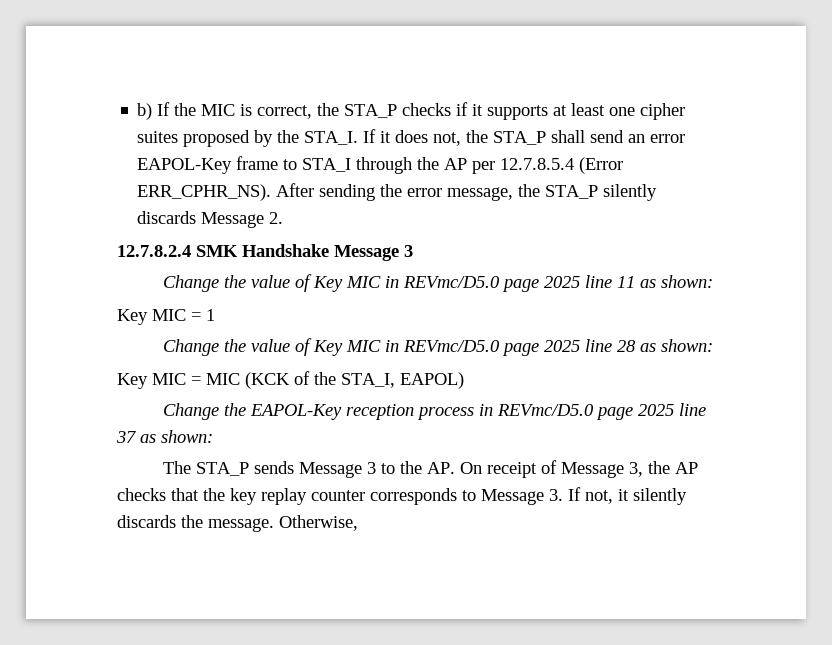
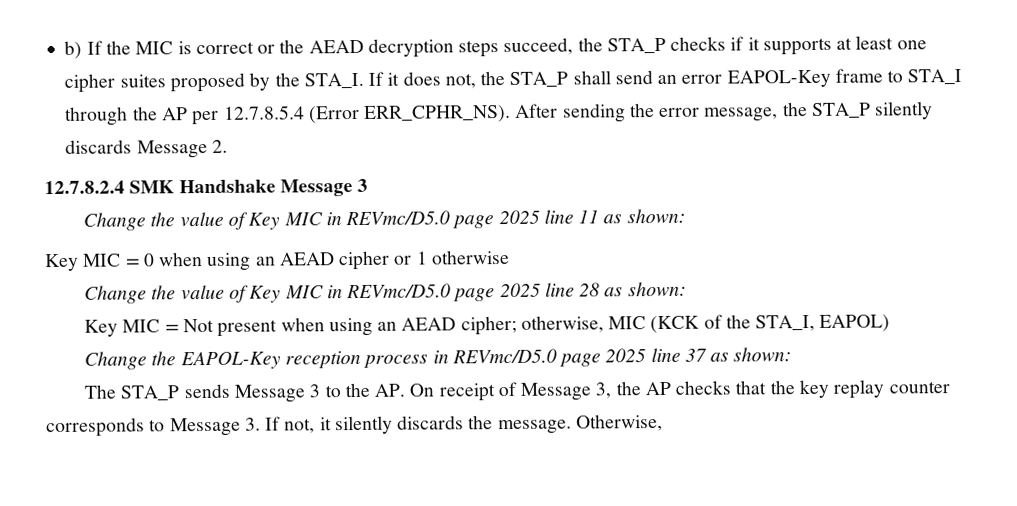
- b) If the MIC is correct, the STA_P checks if it supports at least one cipher suites proposed by the STA_I.
+ b) If the MIC is correct or the AEAD decryption steps succeed, the STA_P checks if it supports at least one cipher suites proposed by the STA_I.
- Key MIC = 1
+ Key MIC = 0 when using an AEAD cipher or 1 otherwise
- Key MIC = MIC (KCK of the STA_I, EAPOL)
+ Key MIC = Not present when using an AEAD cipher; otherwise, MIC (KCK of the STA_I, EAPOL)

